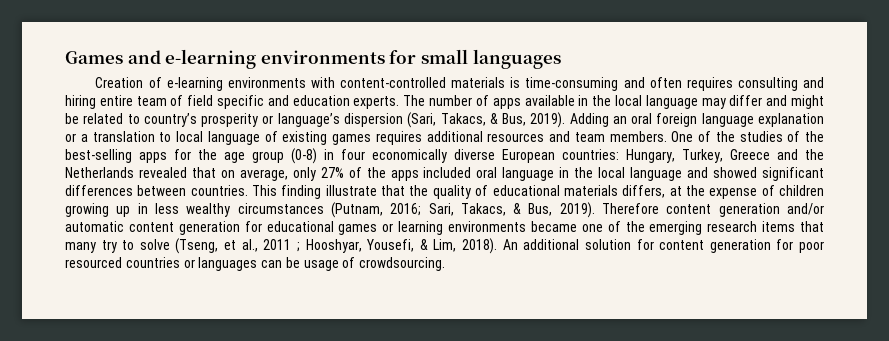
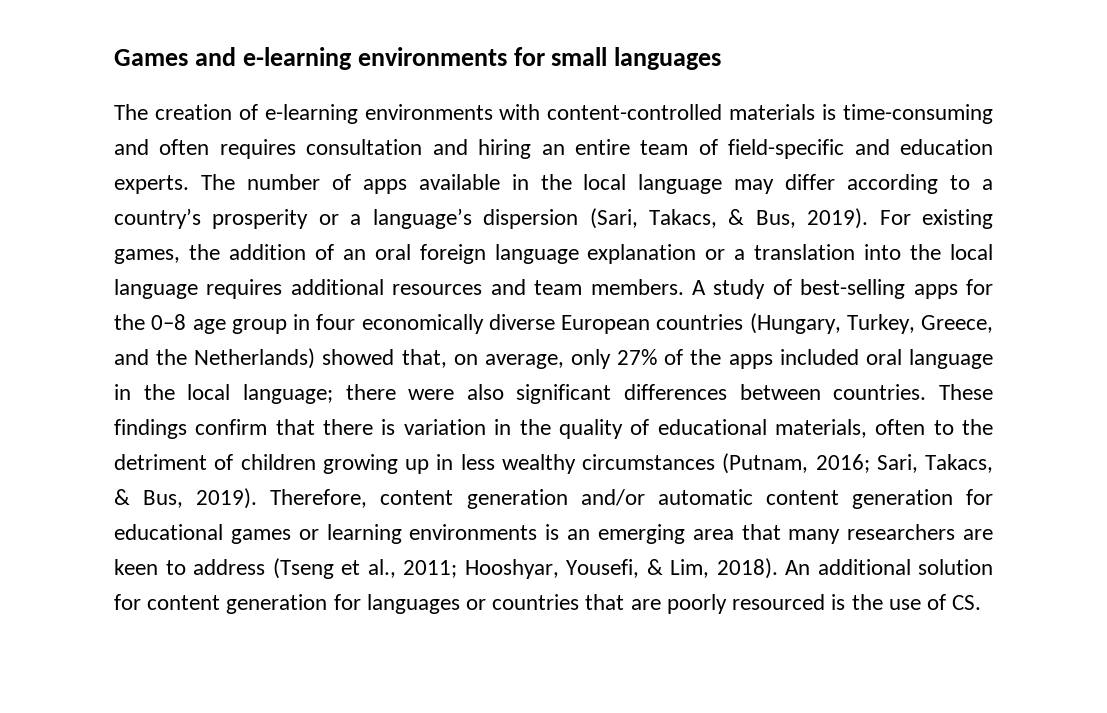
- Creation of e-learning environments with content-controlled materials is time-consuming and often requires consulting and hiring entire team of field specific and education experts.
+ The creation of e-learning environments with content-controlled materials is time-consuming and often requires consultation and hiring an entire team of field-specific and education experts.
- The number of apps available in the local language may differ and might be related to country’s prosperity or language’s dispersion (Sari, Takacs, & Bus, 2019).
+ The number of apps available in the local language may differ according to a country’s prosperity or a language’s dispersion (Sari, Takacs, & Bus, 2019).
- Adding an oral foreign language explanation or a translation to local language of existing games requires additional resources and team members.
+ For existing games, the addition of an oral foreign language explanation or a translation into the local language requires additional resources and team members.
- One of the studies of the best-selling apps for the age group (0-8) in four economically diverse European countries: Hungary, Turkey, Greece and the Netherlands revealed that on average, only 27% of the apps included oral language in the local language and showed significant differences between countries. This finding illustrate that the quality of educational materials differs, at the expense of children growing up in less wealthy circumstances (Putnam, 2016; Sari, Takacs, & Bus, 2019).
+ A study of best-selling apps for the 0–8 age group in four economically diverse European countries (Hungary, Turkey, Greece, and the Netherlands) showed that, on average, only 27% of the apps included oral language in the local language; there were also significant differences between countries. These findings confirm that there is variation in the quality of educational materials, often to the detriment of children growing up in less wealthy circumstances (Putnam, 2016; Sari, Takacs, & Bus, 2019).
- Therefore content generation and/or automatic content generation for educational games or learning environments became one of the emerging research items that many try to solve (Tseng, et al., 2011 ; Hooshyar, Yousefi, & Lim, 2018).
+ Therefore, content generation and/or automatic content generation for educational games or learning environments is an emerging area that many researchers are keen to address (Tseng et al., 2011; Hooshyar, Yousefi, & Lim, 2018).
- An additional solution for content generation for poor resourced countries or languages can be usage of crowdsourcing.
+ An additional solution for content generation for languages or countries that are poorly resourced is the use of CS.

